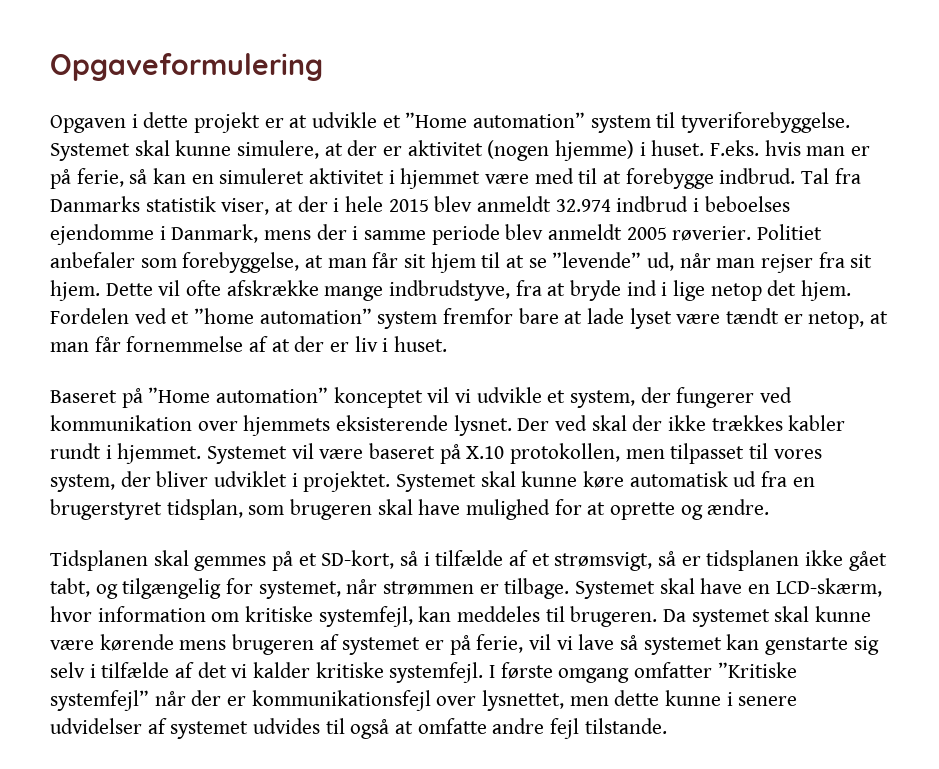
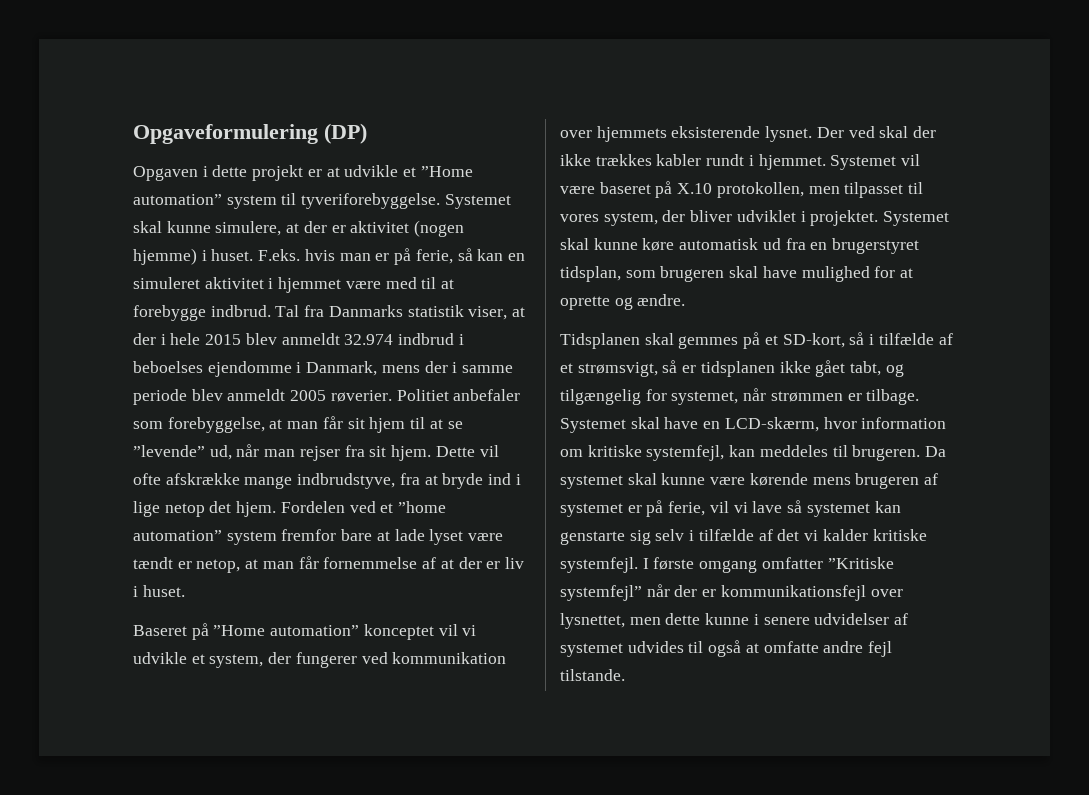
- Opgaveformulering
+ Opgaveformulering (DP)

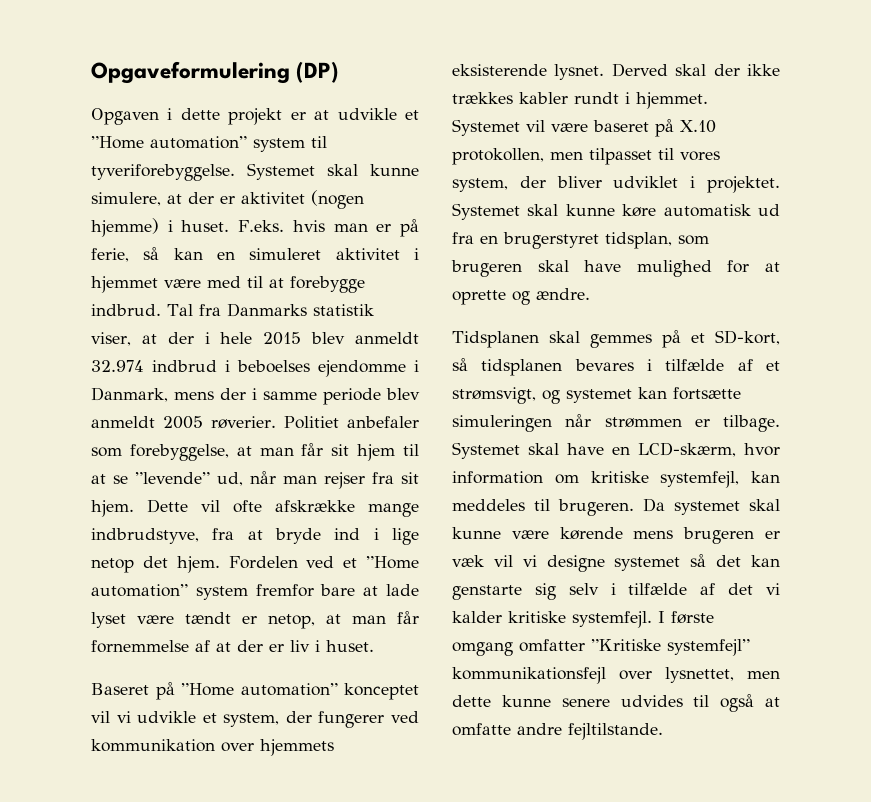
- Fordelen ved et ”home automation” system fremfor bare at lade lyset være tændt er netop, at man får fornemmelse af at der er liv i huset.
+ Fordelen ved et ”Home automation” system fremfor bare at lade lyset være tændt er netop, at man får fornemmelse af at der er liv i huset.
- Der ved skal der ikke trækkes kabler rundt i hjemmet.
+ Derved skal der ikke trækkes kabler rundt i hjemmet.
- Tidsplanen skal gemmes på et SD-kort, så i tilfælde af et strømsvigt, så er tidsplanen ikke gået tabt, og tilgængelig for systemet, når strømmen er tilbage.
+ Tidsplanen skal gemmes på et SD-kort, så tidsplanen bevares i tilfælde af et strømsvigt, og systemet kan fortsætte simuleringen når strømmen er tilbage.
- Da systemet skal kunne være kørende mens brugeren af systemet er på ferie, vil vi lave så systemet kan genstarte sig selv i tilfælde af det vi kalder kritiske systemfejl.
+ Da systemet skal kunne være kørende mens brugeren er væk vil vi designe systemet så det kan genstarte sig selv i tilfælde af det vi kalder kritiske systemfejl.
- I første omgang omfatter ”Kritiske systemfejl” når der er kommunikationsfejl over lysnettet, men dette kunne i senere udvidelser af systemet udvides til også at omfatte andre fejl tilstande.
+ I første omgang omfatter ”Kritiske systemfejl” kommunikationsfejl over lysnettet, men dette kunne senere udvides til også at omfatte andre fejltilstande.

